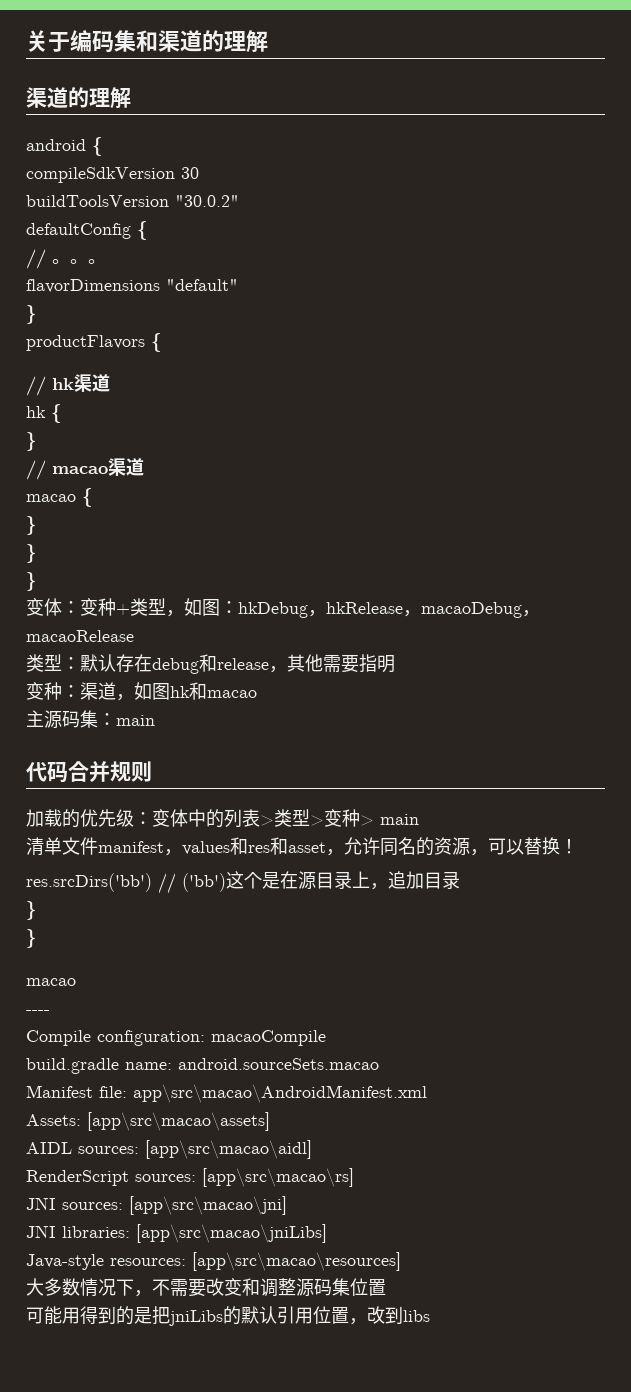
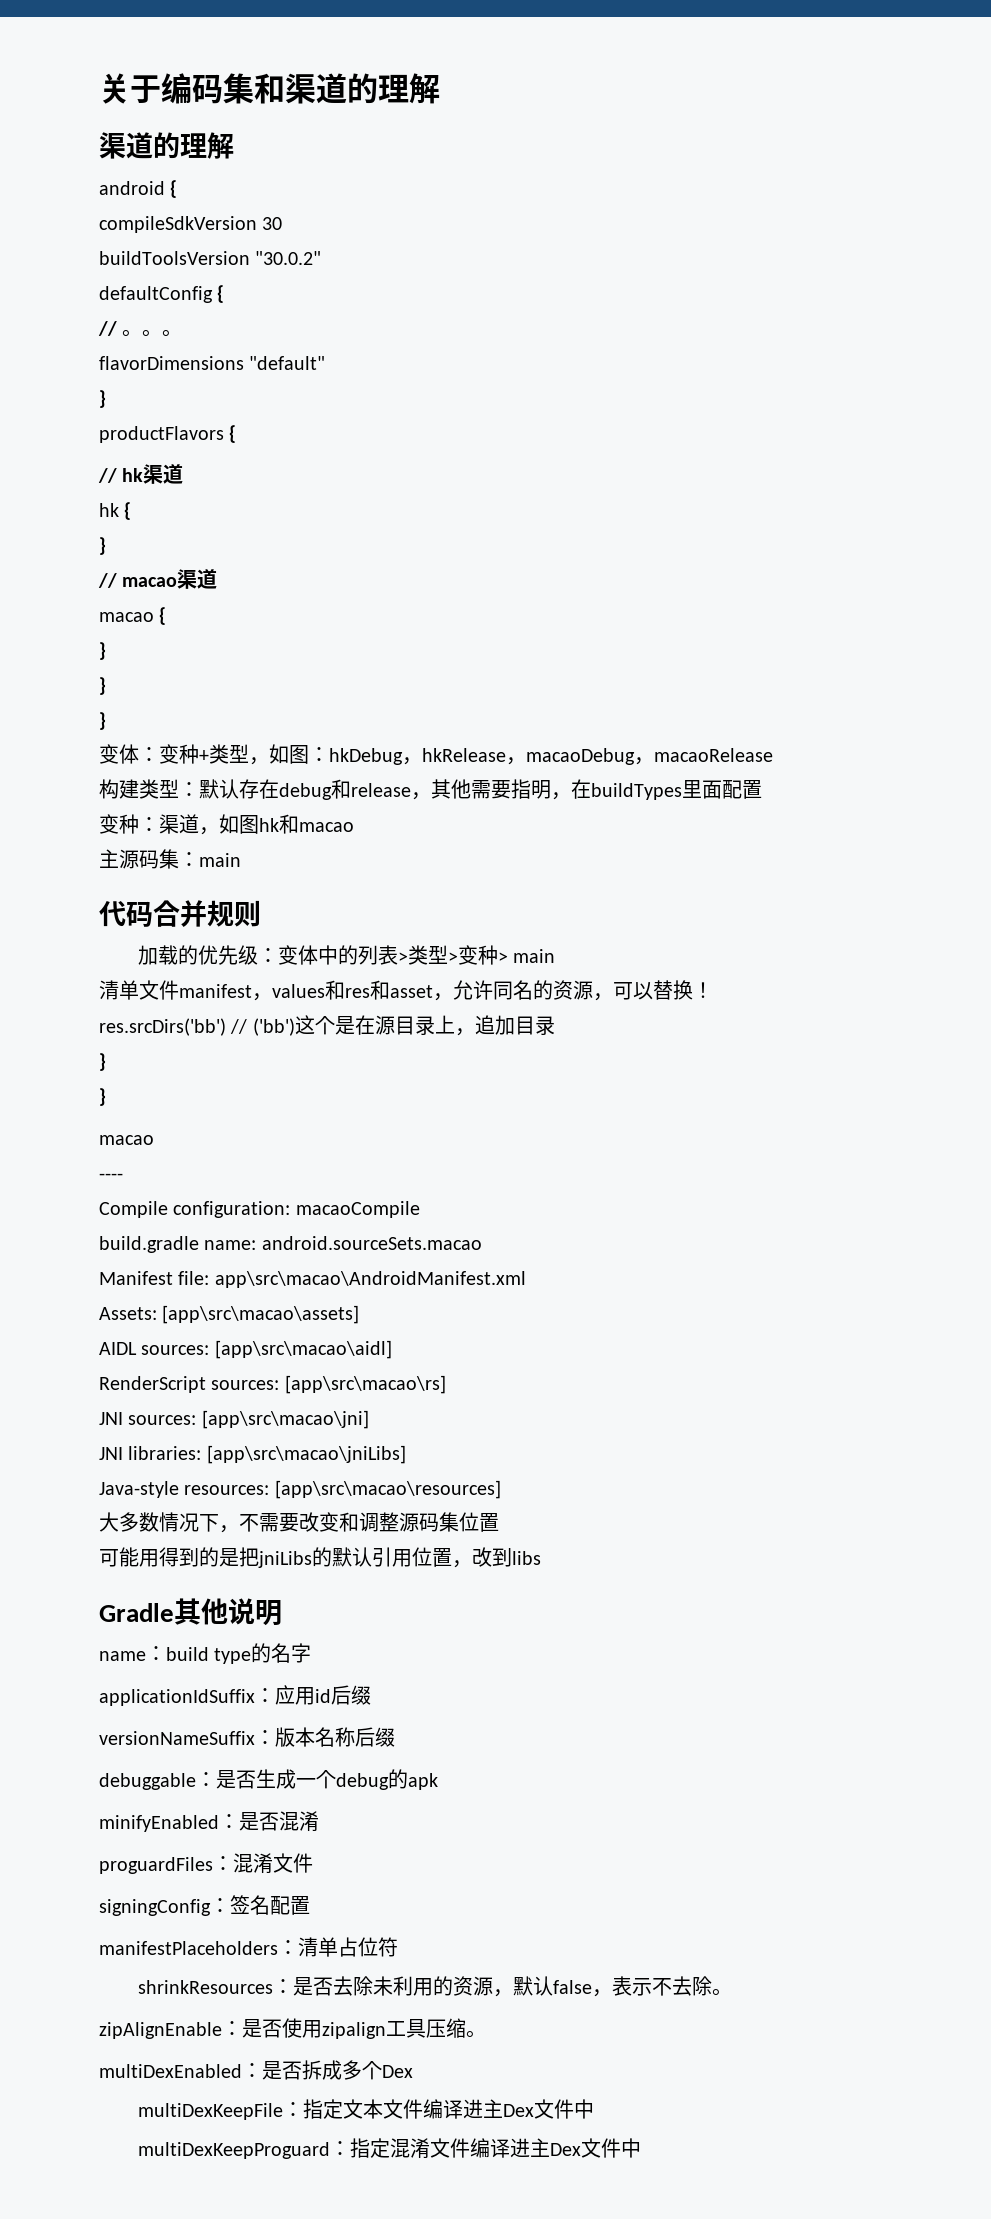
- 类型：默认存在debug和release，其他需要指明
+ 构建类型：默认存在debug和release，其他需要指明，在buildTypes里面配置
+ Gradle其他说明
+ name：build type的名字
+ applicationIdSuffix：应用id后缀
+ versionNameSuffix：版本名称后缀
+ debuggable：是否生成一个debug的apk
+ minifyEnabled：是否混淆
+ proguardFiles：混淆文件
+ signingConfig：签名配置
+ manifestPlaceholders：清单占位符
+ shrinkResources：是否去除未利用的资源，默认false，表示不去除。
+ zipAlignEnable：是否使用zipalign工具压缩。
+ multiDexEnabled：是否拆成多个Dex
+ multiDexKeepFile：指定文本文件编译进主Dex文件中
+ multiDexKeepProguard：指定混淆文件编译进主Dex文件中

